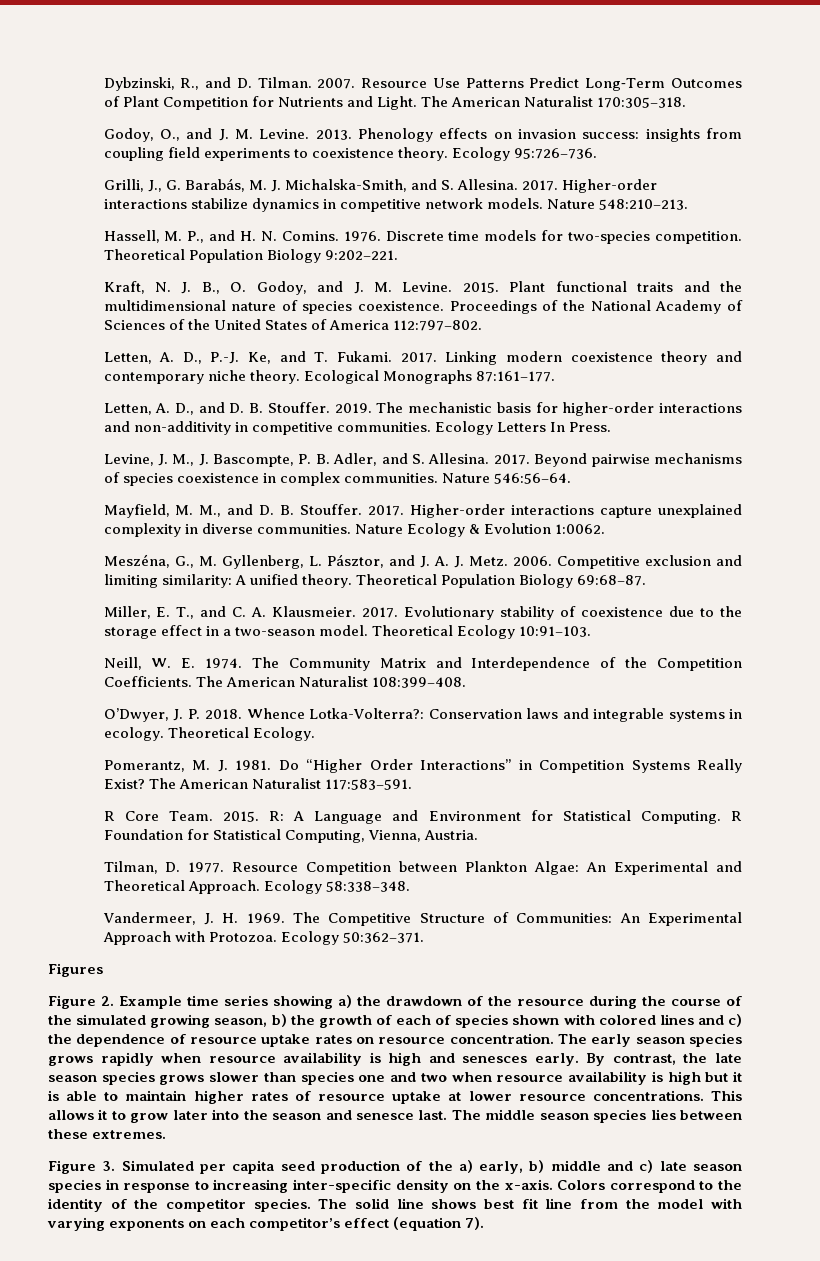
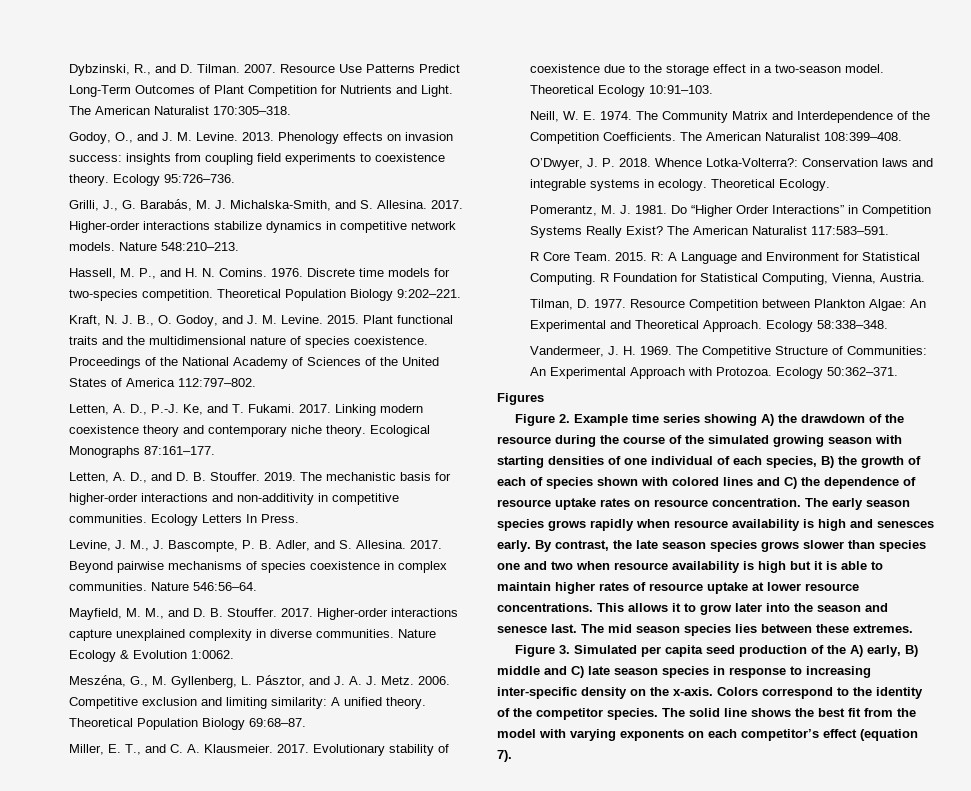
- Figure 2. Example time series showing a) the drawdown of the resource during the course of the simulated growing season, b) the growth of each of species shown with colored lines and c) the dependence of resource uptake rates on resource concentration.
+ Figure 2. Example time series showing A) the drawdown of the resource during the course of the simulated growing season with starting densities of one individual of each species, B) the growth of each of species shown with colored lines and C) the dependence of resource uptake rates on resource concentration.
- The middle season species lies between these extremes.
+ The mid season species lies between these extremes.
- Figure 3. Simulated per capita seed production of the a) early, b) middle and c) late season species in response to increasing inter-specific density on the x-axis.
+ Figure 3. Simulated per capita seed production of the A) early, B) middle and C) late season species in response to increasing inter-specific density on the x-axis.
- The solid line shows best fit line from the model with varying exponents on each competitor’s effect (equation 7).
+ The solid line shows the best fit from the model with varying exponents on each competitor’s effect (equation 7).

